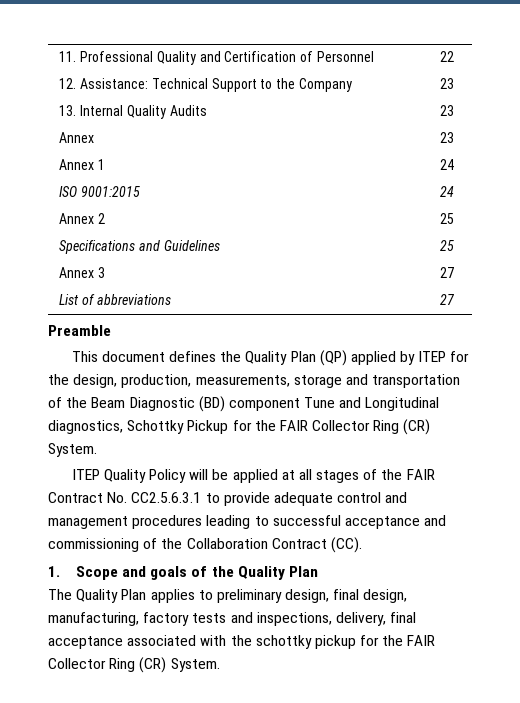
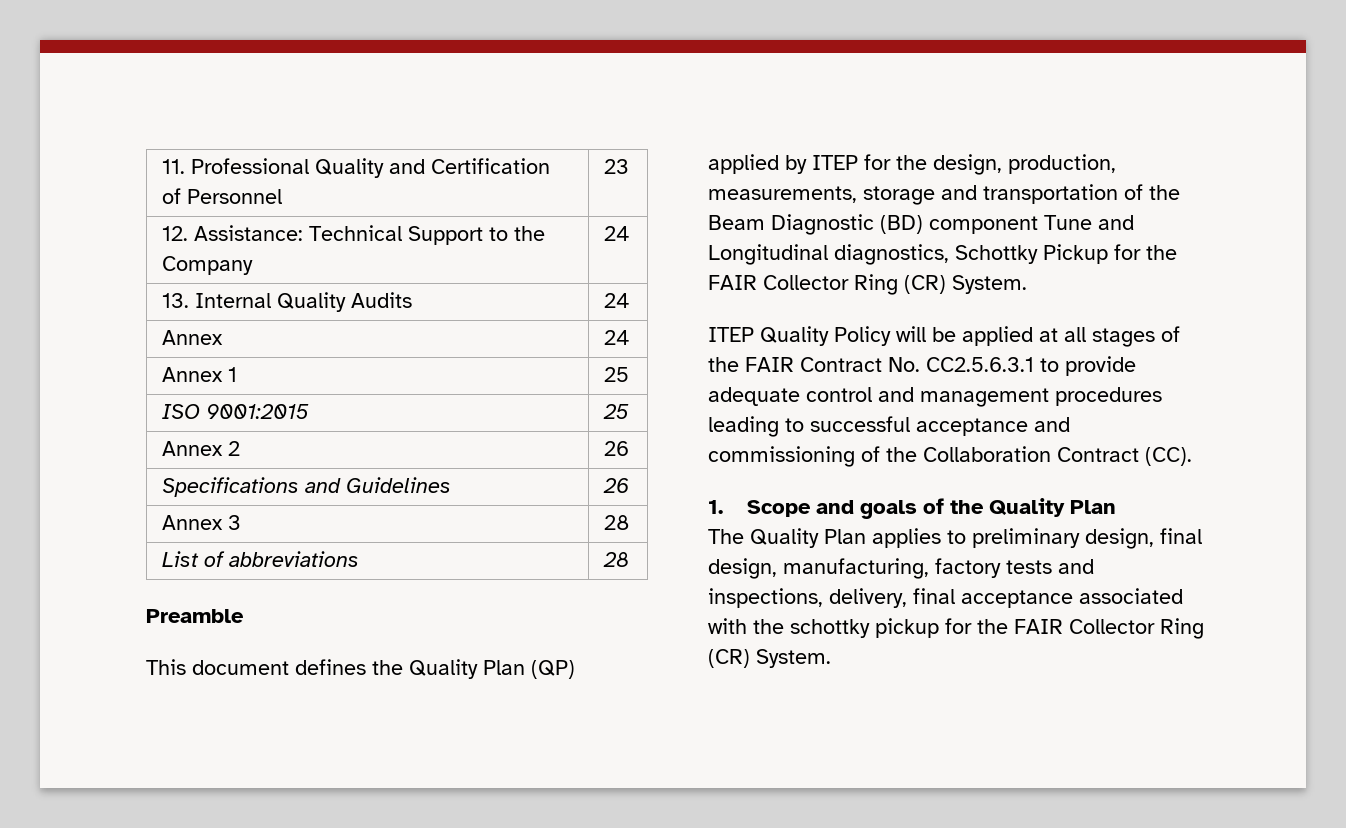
- 11. Professional Quality and Certification of Personnel | 22
+ 11. Professional Quality and Certification of Personnel | 23
- 12. Assistance: Technical Support to the Company | 23
+ 12. Assistance: Technical Support to the Company | 24
- 13. Internal Quality Audits | 23
- Annex | 23
+ 13. Internal Quality Audits | 24
+ Annex | 24
- Annex 1 | 24
+ Annex 1 | 25
- ISO 9001:2015 | 24
+ ISO 9001:2015 | 25
- Annex 2 | 25
+ Annex 2 | 26
- Specifications and Guidelines | 25
+ Specifications and Guidelines | 26
- Annex 3 | 27
+ Annex 3 | 28
- List of abbreviations | 27
+ List of abbreviations | 28

